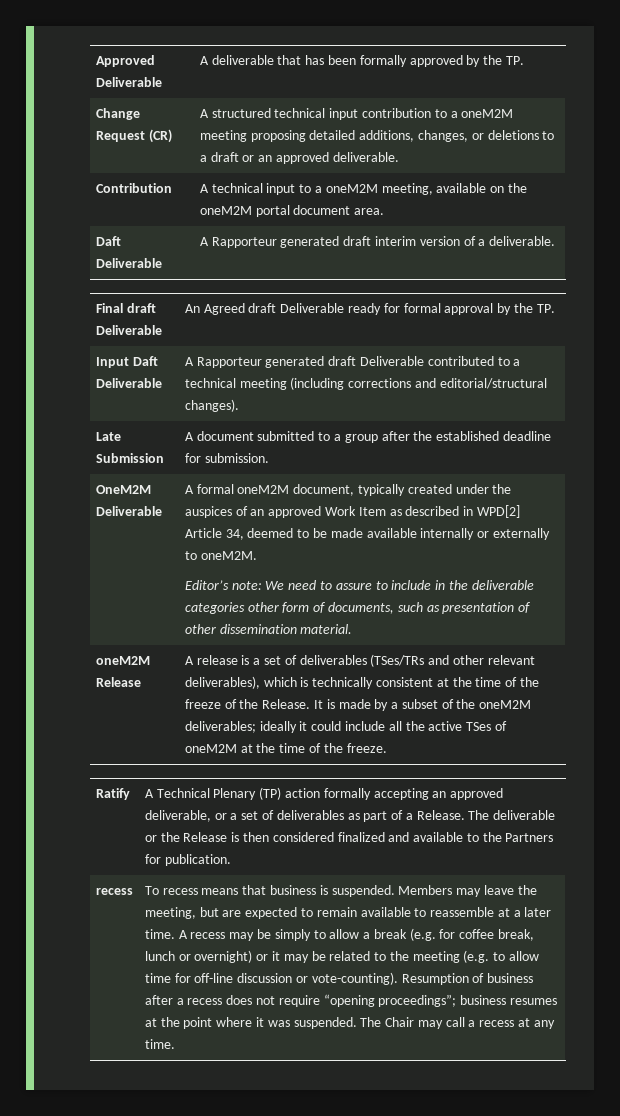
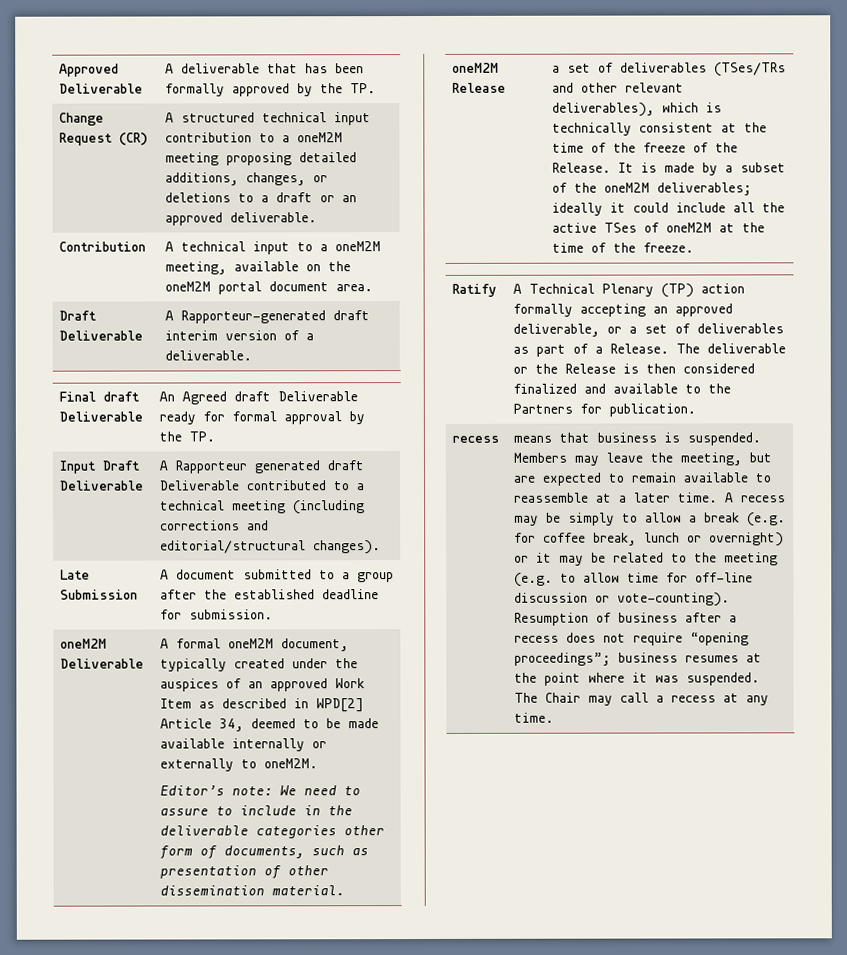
- Daft Deliverable | A Rapporteur generated draft interim version of a deliverable.
+ Draft Deliverable | A Rapporteur-generated draft interim version of a deliverable.
- Input Daft Deliverable | A Rapporteur generated draft Deliverable contributed to a technical meeting (including corrections and editorial/structural changes).
+ Input Draft Deliverable | A Rapporteur generated draft Deliverable contributed to a technical meeting (including corrections and editorial/structural changes).
- OneM2M Deliverable
+ oneM2M Deliverable
- A release is a set of deliverables (TSes/TRs and other relevant deliverables), which is technically consistent at the time of the freeze of the Release.
+ a set of deliverables (TSes/TRs and other relevant deliverables), which is technically consistent at the time of the freeze of the Release.
- To recess means that business is suspended.
+ means that business is suspended.

